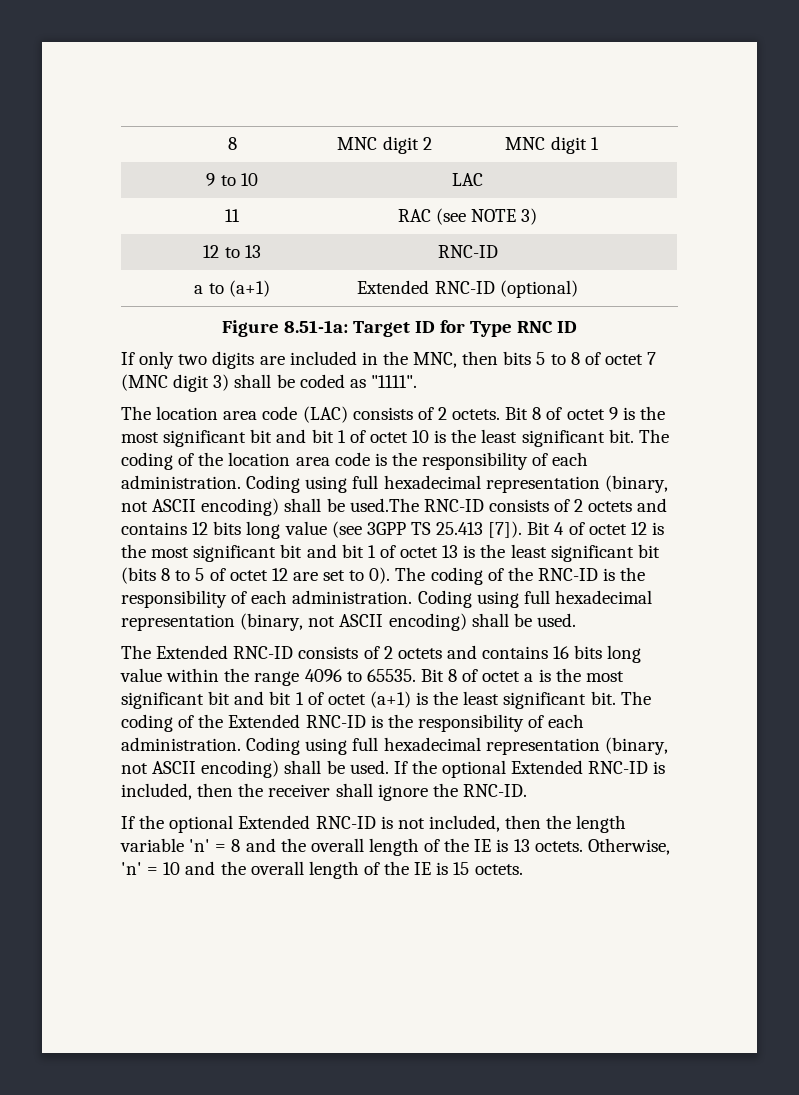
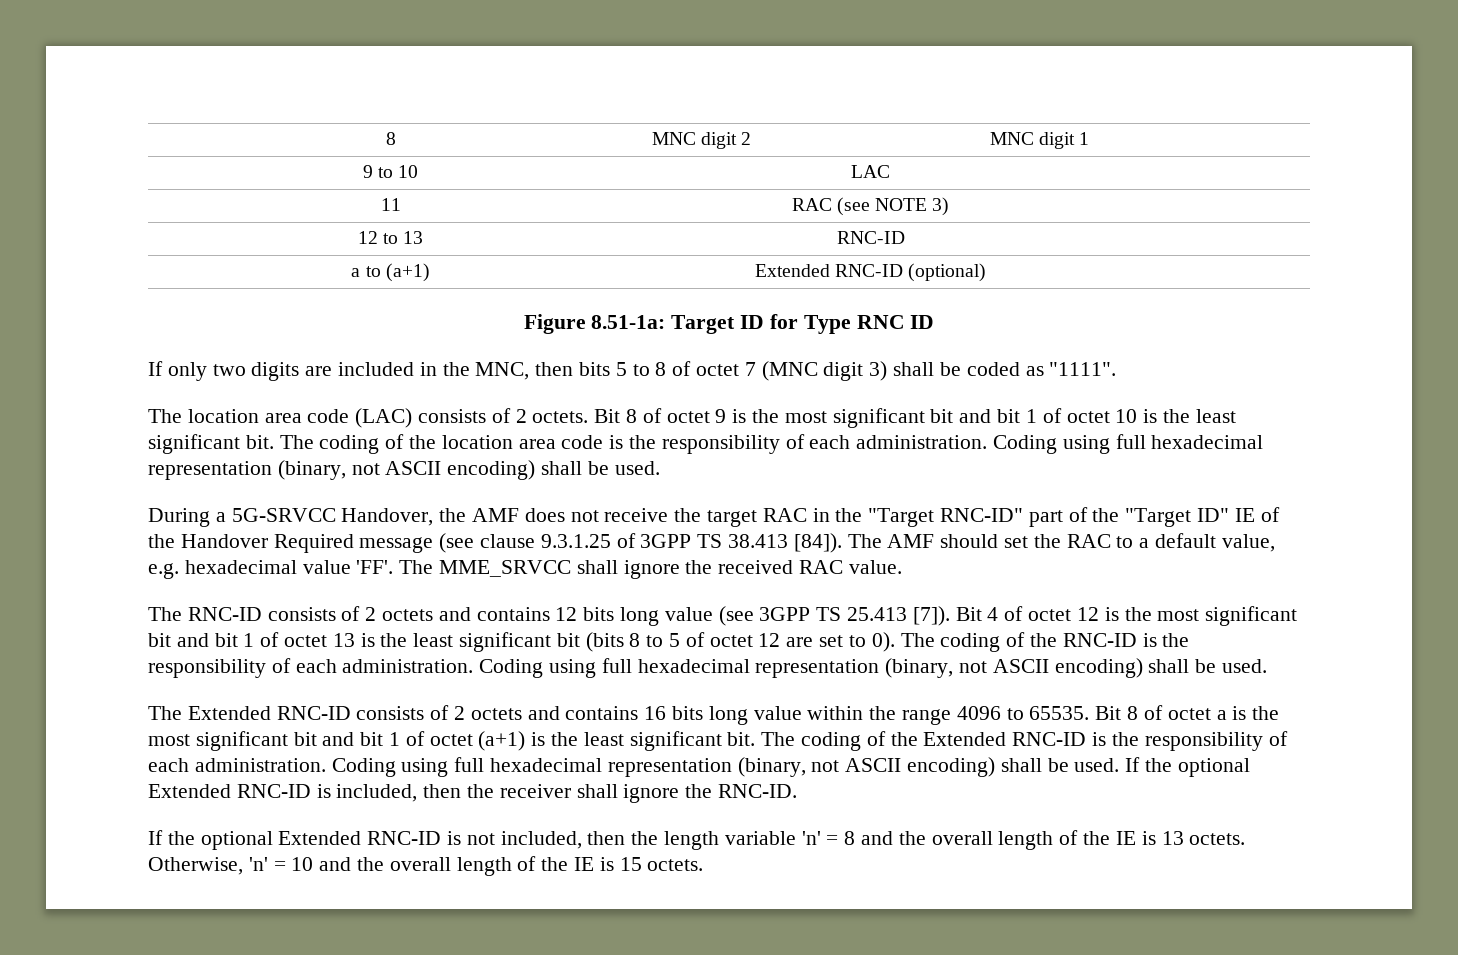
- The coding of the location area code is the responsibility of each administration. Coding using full hexadecimal representation (binary, not ASCII encoding) shall be used.The RNC-ID consists of 2 octets and contains 12 bits long value (see 3GPP TS 25.413 [7]).
+ The coding of the location area code is the responsibility of each administration. Coding using full hexadecimal representation (binary, not ASCII encoding) shall be used.
+ During a 5G-SRVCC Handover, the AMF does not receive the target RAC in the "Target RNC-ID" part of the "Target ID" IE of the Handover Required message (see clause 9.3.1.25 of 3GPP TS 38.413 [84]). The AMF should set the RAC to a default value, e.g. hexadecimal value 'FF'. The MME_SRVCC shall ignore the received RAC value.
+ The RNC-ID consists of 2 octets and contains 12 bits long value (see 3GPP TS 25.413 [7]).

